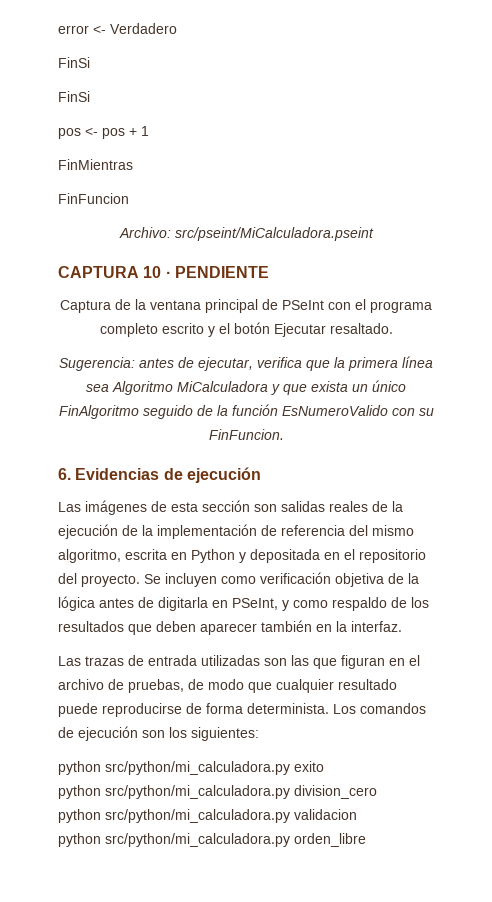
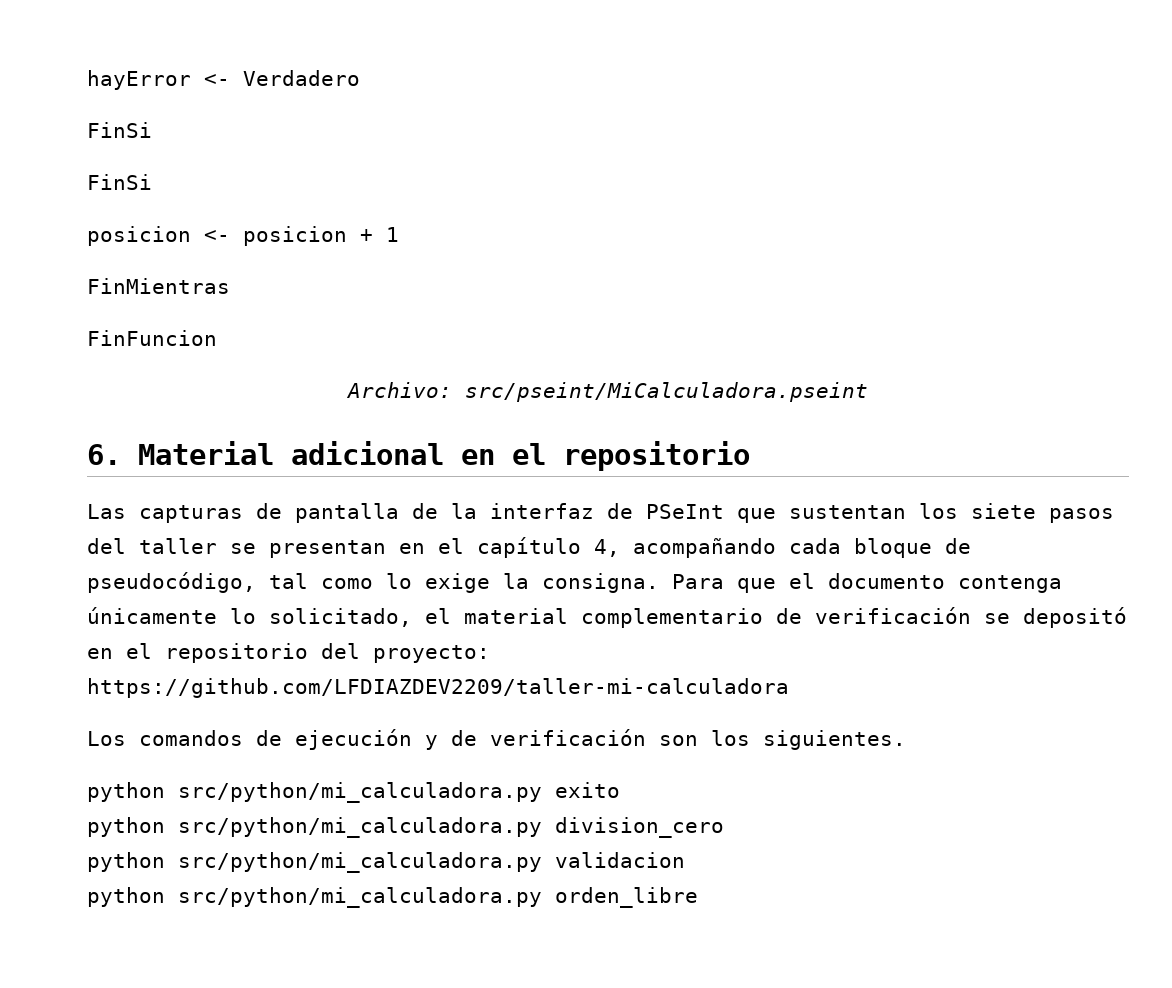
- error <- Verdadero
+ hayError <- Verdadero
- pos <- pos + 1
+ posicion <- posicion + 1
- CAPTURA 10 · PENDIENTE
- Captura de la ventana principal de PSeInt con el programa completo escrito y el botón Ejecutar resaltado.
- Sugerencia: antes de ejecutar, verifica que la primera línea sea Algoritmo MiCalculadora y que exista un único FinAlgoritmo seguido de la función EsNumeroValido con su FinFuncion.
- 6. Evidencias de ejecución
- Las imágenes de esta sección son salidas reales de la ejecución de la implementación de referencia del mismo algoritmo, escrita en Python y depositada en el repositorio del proyecto. Se incluyen como verificación objetiva de la lógica antes de digitarla en PSeInt, y como respaldo de los resultados que deben aparecer también en la interfaz.
- Las trazas de entrada utilizadas son las que figuran en el archivo de pruebas, de modo que cualquier resultado puede reproducirse de forma determinista. Los comandos de ejecución son los siguientes:
+ 6. Material adicional en el repositorio
+ Las capturas de pantalla de la interfaz de PSeInt que sustentan los siete pasos del taller se presentan en el capítulo 4, acompañando cada bloque de pseudocódigo, tal como lo exige la consigna. Para que el documento contenga únicamente lo solicitado, el material complementario de verificación se depositó en el repositorio del proyecto: https://github.com/LFDIAZDEV2209/taller-mi-calculadora
+ Los comandos de ejecución y de verificación son los siguientes.

